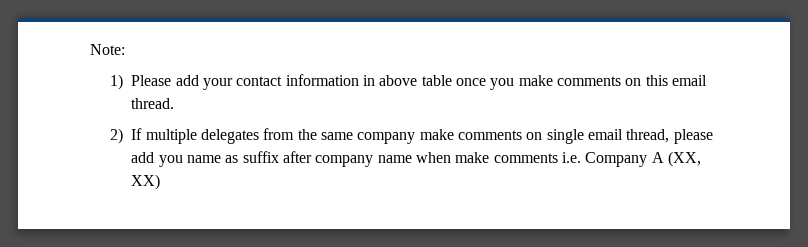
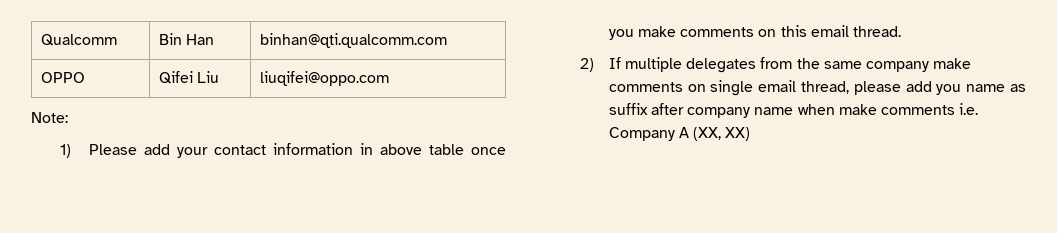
+ Qualcomm | Bin Han | binhan@qti.qualcomm.com
+ OPPO | Qifei Liu | liuqifei@oppo.com

